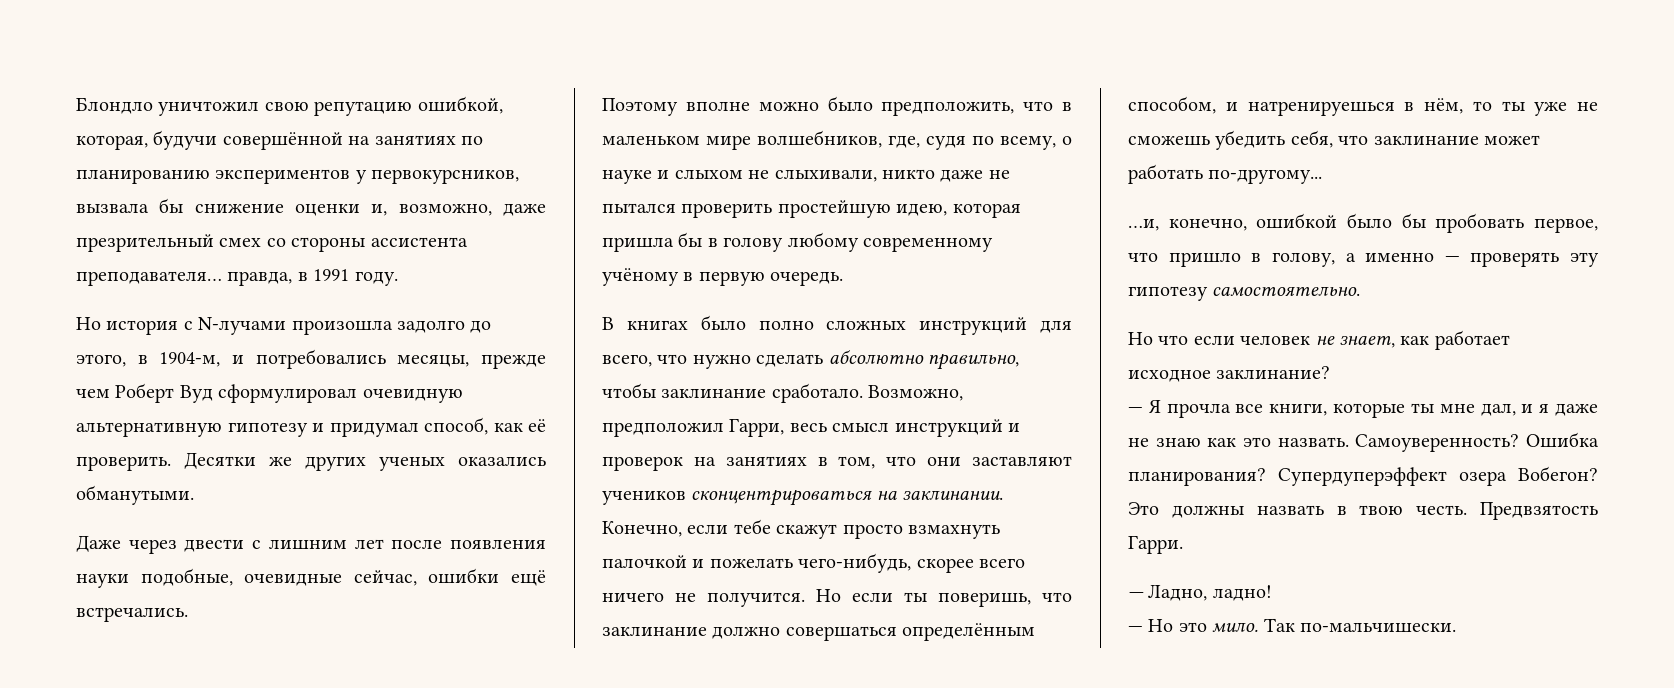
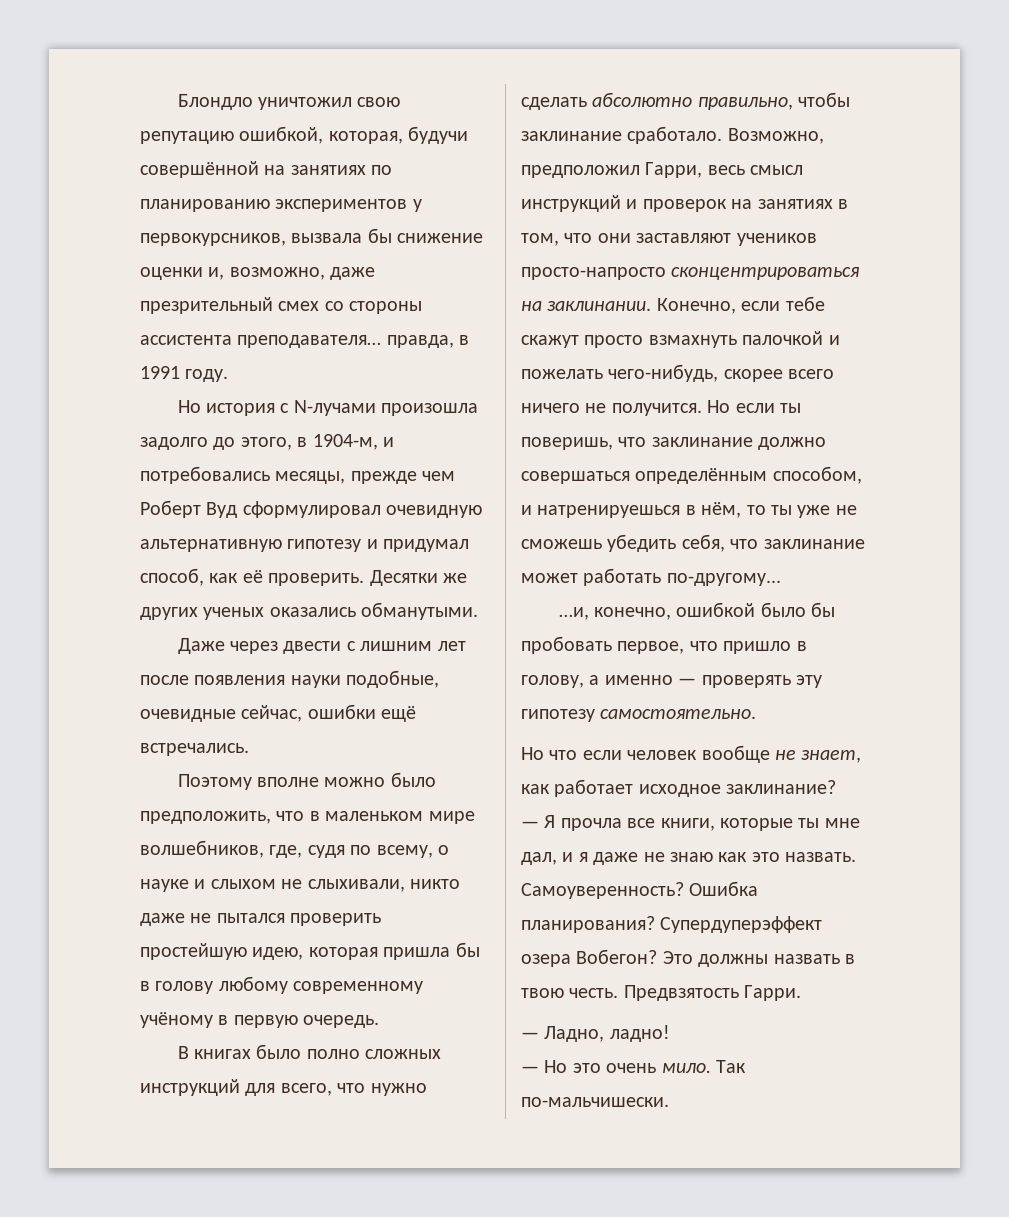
- Возможно, предположил Гарри, весь смысл инструкций и проверок на занятиях в том, что они заставляют учеников сконцентрироваться на заклинании.
+ Возможно, предположил Гарри, весь смысл инструкций и проверок на занятиях в том, что они заставляют учеников просто-напросто сконцентрироваться на заклинании.
- Но что если человек не знает, как работает исходное заклинание?
+ Но что если человек вообще не знает, как работает исходное заклинание?
- — Но это мило.
+ — Но это очень мило.

